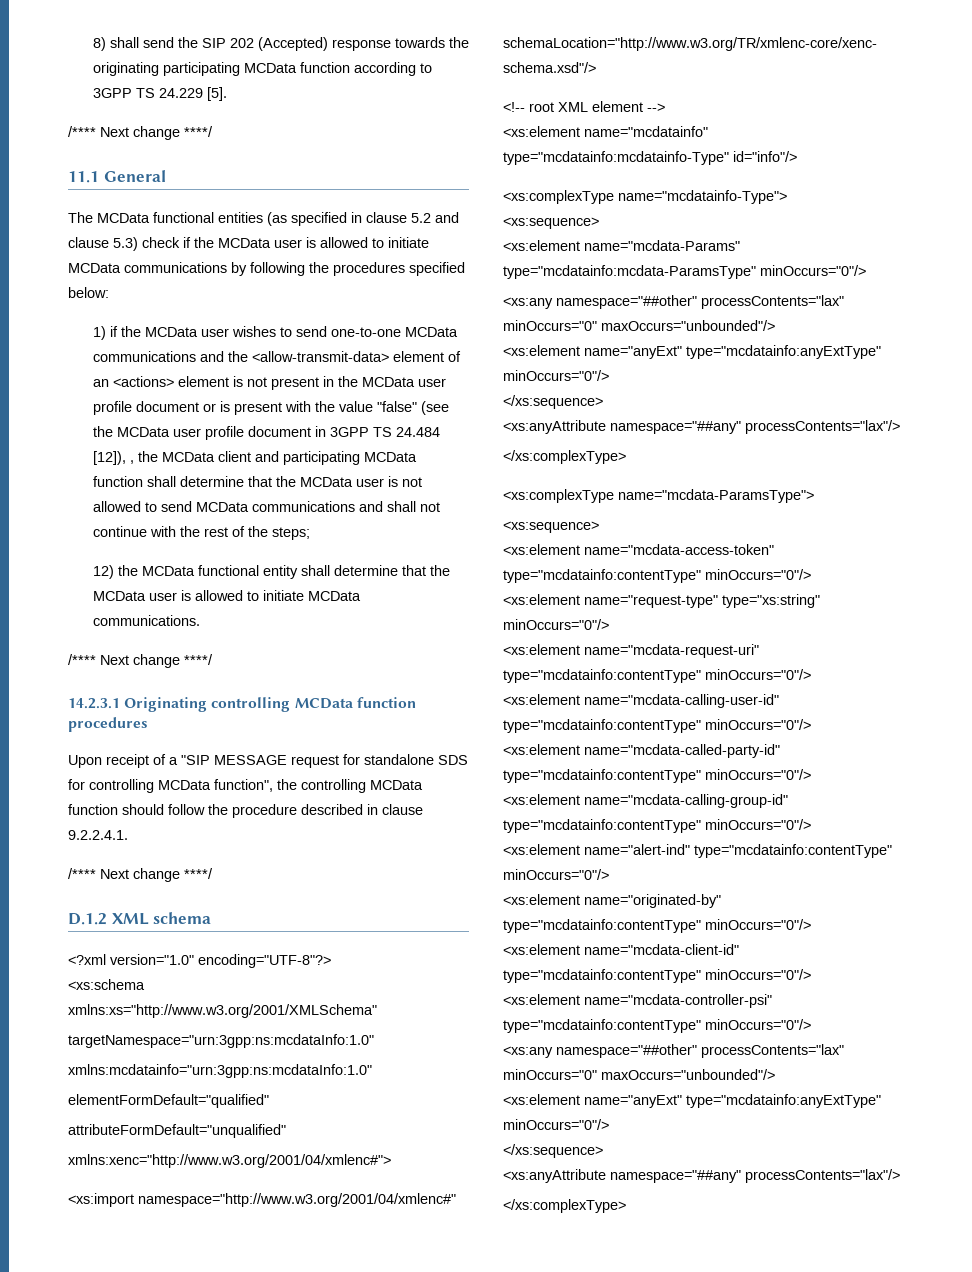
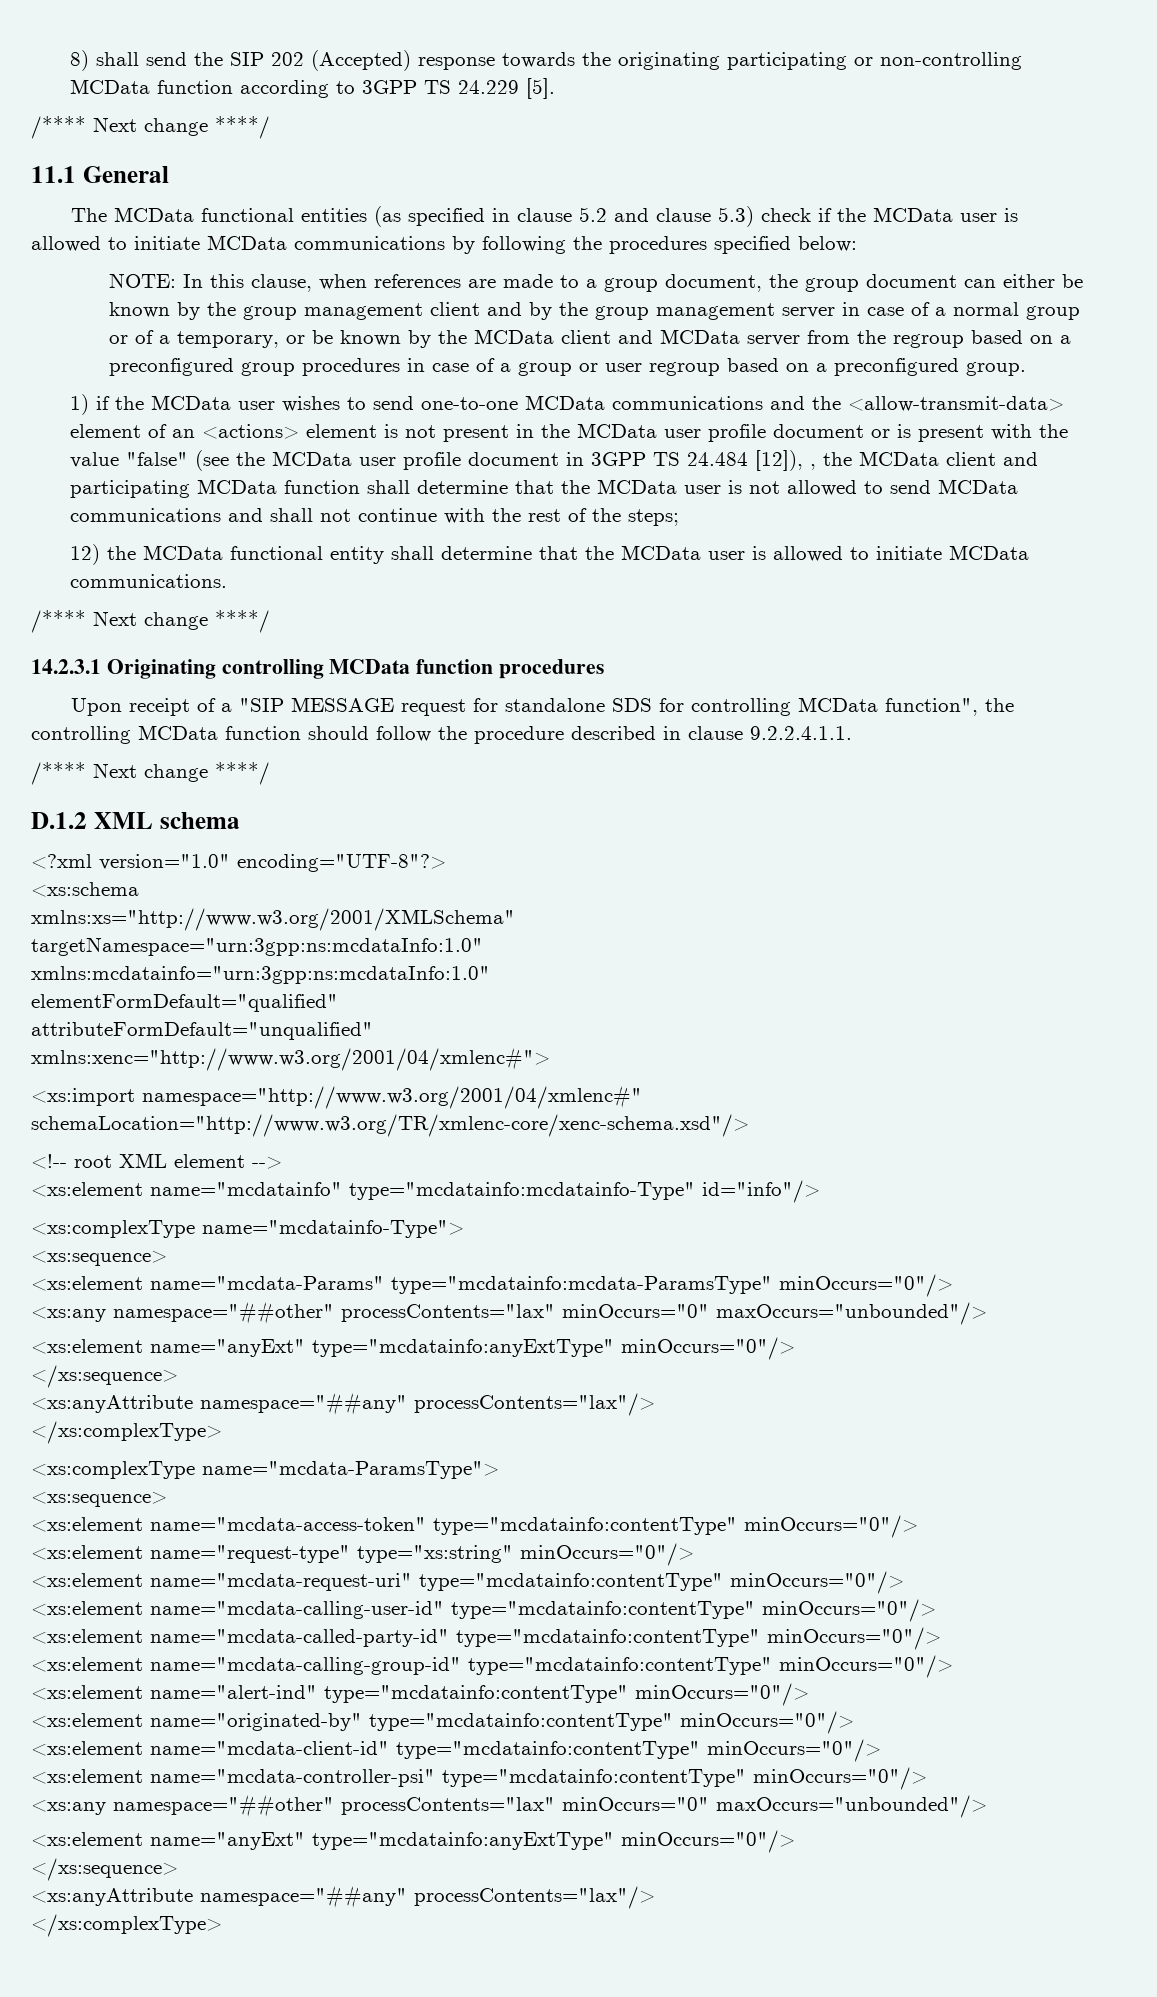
- 8) shall send the SIP 202 (Accepted) response towards the originating participating MCData function according to 3GPP TS 24.229 [5].
+ 8) shall send the SIP 202 (Accepted) response towards the originating participating or non-controlling MCData function according to 3GPP TS 24.229 [5].
+ NOTE: In this clause, when references are made to a group document, the group document can either be known by the group management client and by the group management server in case of a normal group or of a temporary, or be known by the MCData client and MCData server from the regroup based on a preconfigured group procedures in case of a group or user regroup based on a preconfigured group.
- Upon receipt of a "SIP MESSAGE request for standalone SDS for controlling MCData function", the controlling MCData function should follow the procedure described in clause 9.2.2.4.1.
+ Upon receipt of a "SIP MESSAGE request for standalone SDS for controlling MCData function", the controlling MCData function should follow the procedure described in clause 9.2.2.4.1.1.

